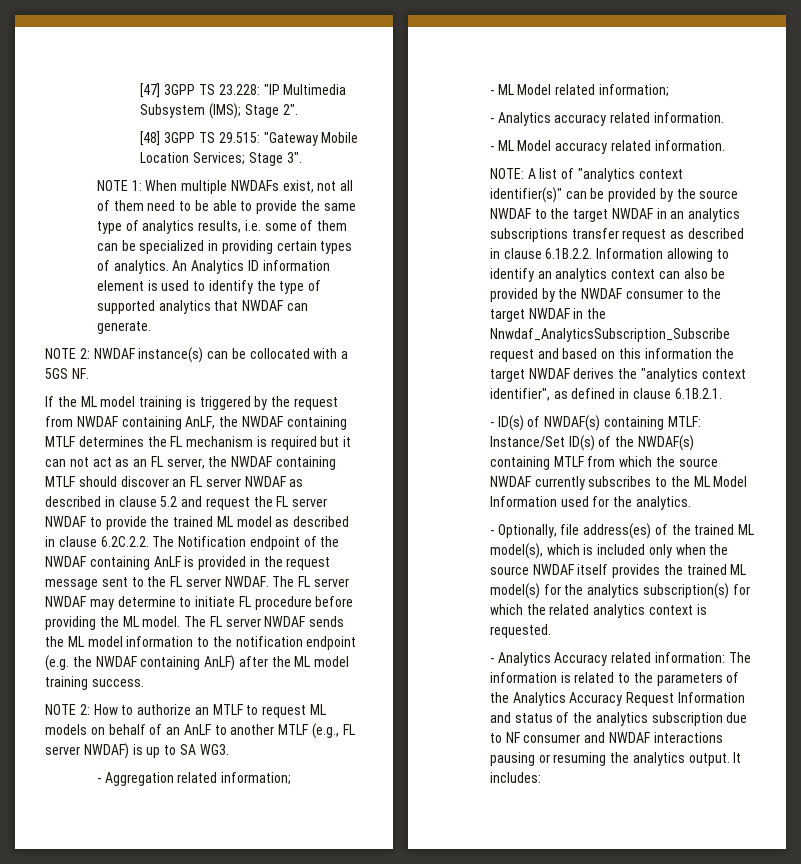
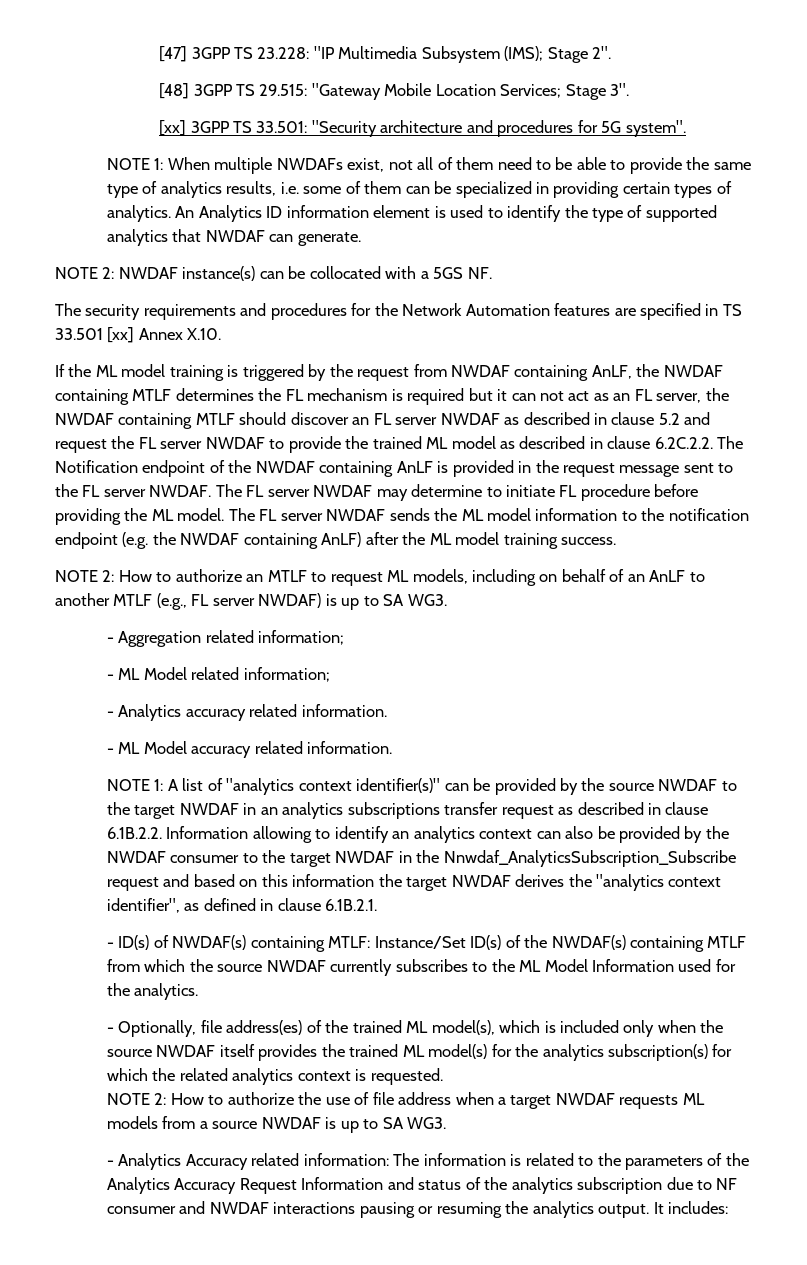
+ [xx] 3GPP TS 33.501: "Security architecture and procedures for 5G system".
+ The security requirements and procedures for the Network Automation features are specified in TS 33.501 [xx] Annex X.10.
- NOTE 2: How to authorize an MTLF to request ML models on behalf of an AnLF to another MTLF (e.g., FL server NWDAF) is up to SA WG3.
+ NOTE 2: How to authorize an MTLF to request ML models, including on behalf of an AnLF to another MTLF (e.g., FL server NWDAF) is up to SA WG3.
  - ML Model accuracy related information.
- NOTE:
+ NOTE 1:
+ NOTE 2: How to authorize the use of file address when a target NWDAF requests ML models from a source NWDAF is up to SA WG3.

